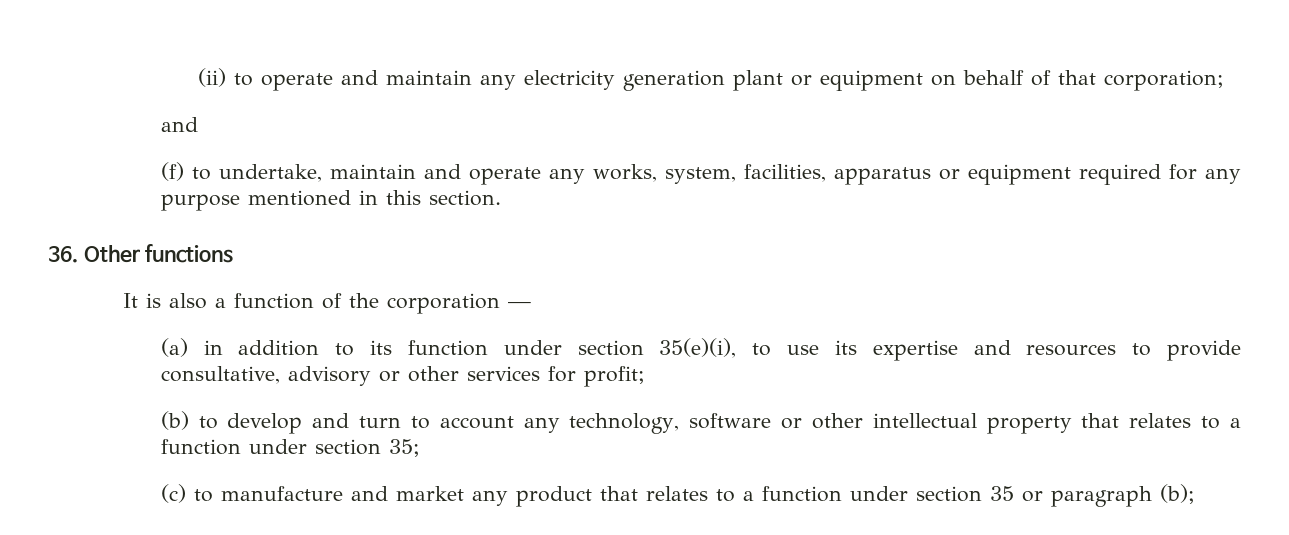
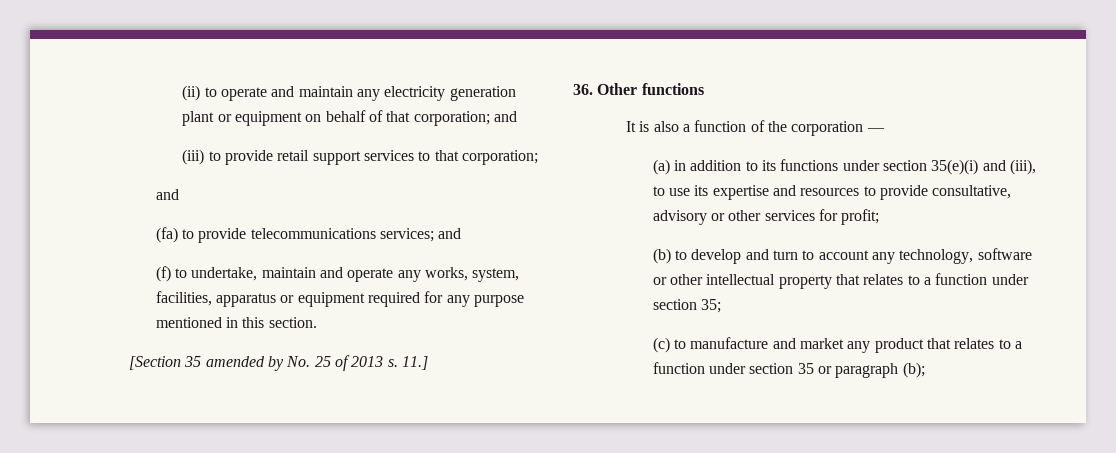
- (ii) to operate and maintain any electricity generation plant or equipment on behalf of that corporation;
+ (ii) to operate and maintain any electricity generation plant or equipment on behalf of that corporation; and
+ (iii) to provide retail support services to that corporation;
  and
+ (fa) to provide telecommunications services; and
+ [Section 35 amended by No. 25 of 2013 s. 11.]
- (a) in addition to its function under section 35(e)(i), to use its expertise and resources to provide consultative, advisory or other services for profit;
+ (a) in addition to its functions under section 35(e)(i) and (iii), to use its expertise and resources to provide consultative, advisory or other services for profit;

